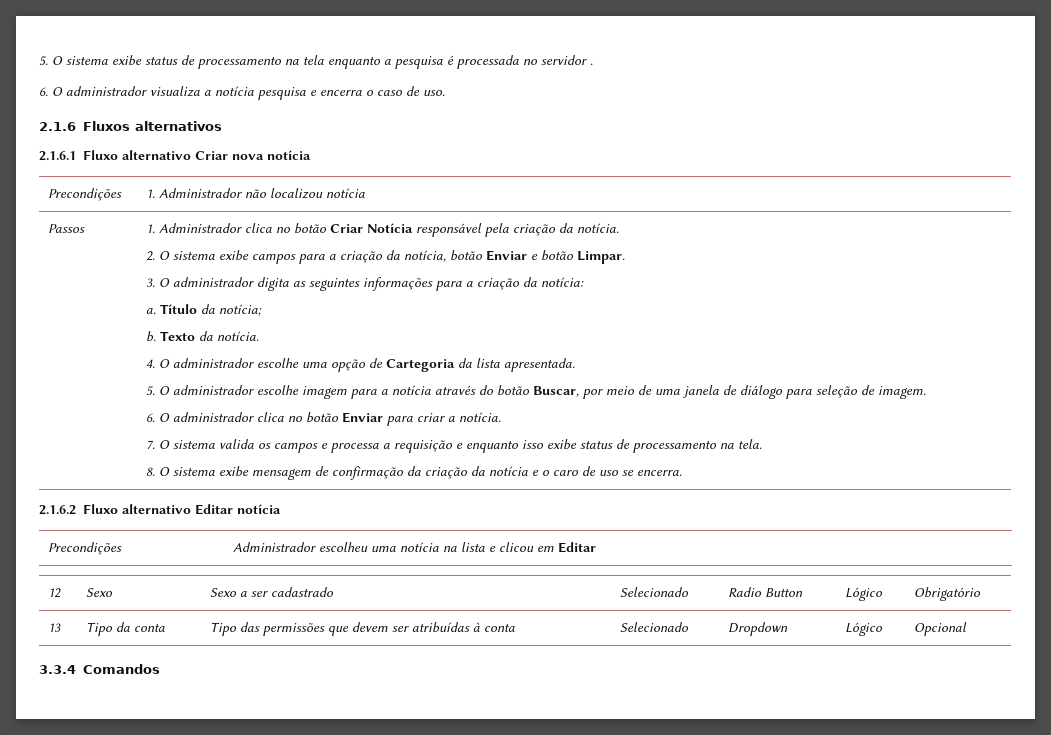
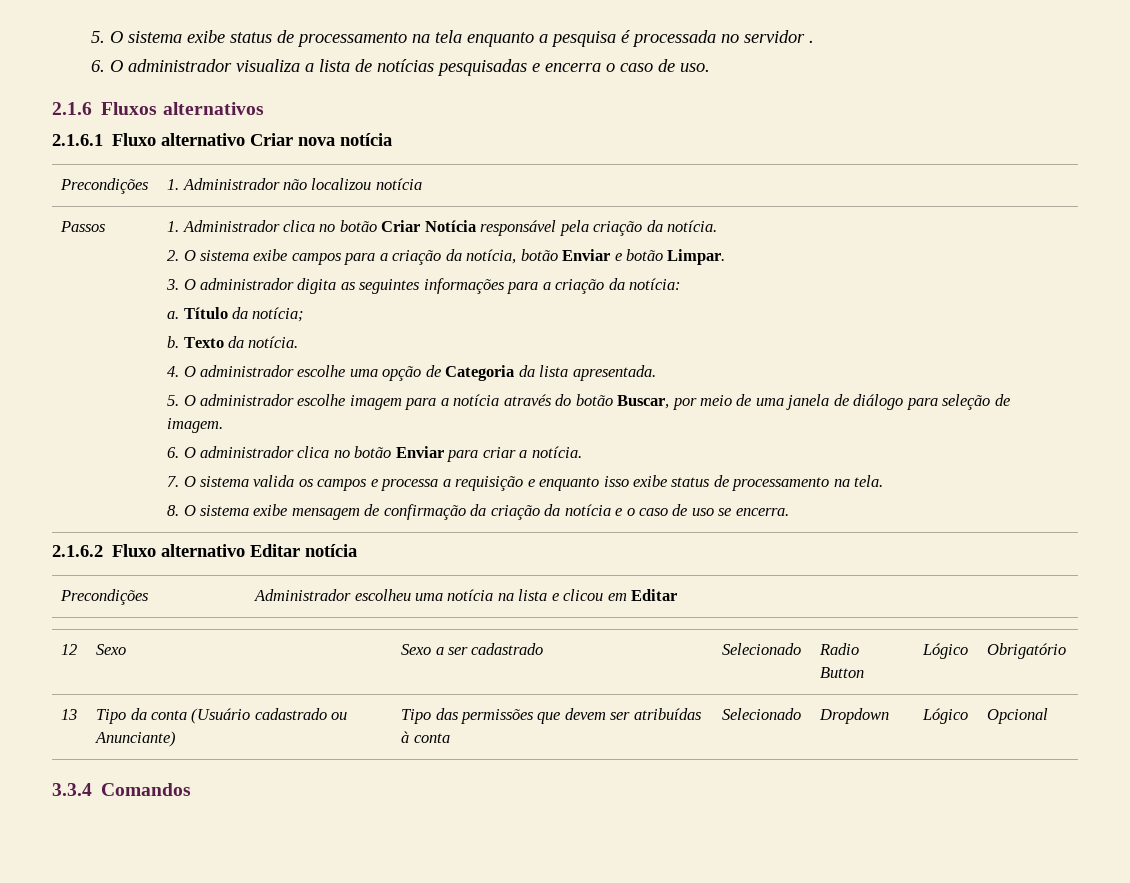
- 6. O administrador visualiza a notícia pesquisa e encerra o caso de uso.
+ 6. O administrador visualiza a lista de notícias pesquisadas e encerra o caso de uso.
- 4. O administrador escolhe uma opção de Cartegoria da lista apresentada.
+ 4. O administrador escolhe uma opção de Categoria da lista apresentada.
- 8. O sistema exibe mensagem de confirmação da criação da notícia e o caro de uso se encerra.
+ 8. O sistema exibe mensagem de confirmação da criação da notícia e o caso de uso se encerra.
- 13 | Tipo da conta | Tipo das permissões que devem ser atribuídas à conta | Selecionado | Dropdown | Lógico | Opcional
+ 13 | Tipo da conta (Usuário cadastrado ou Anunciante) | Tipo das permissões que devem ser atribuídas à conta | Selecionado | Dropdown | Lógico | Opcional

